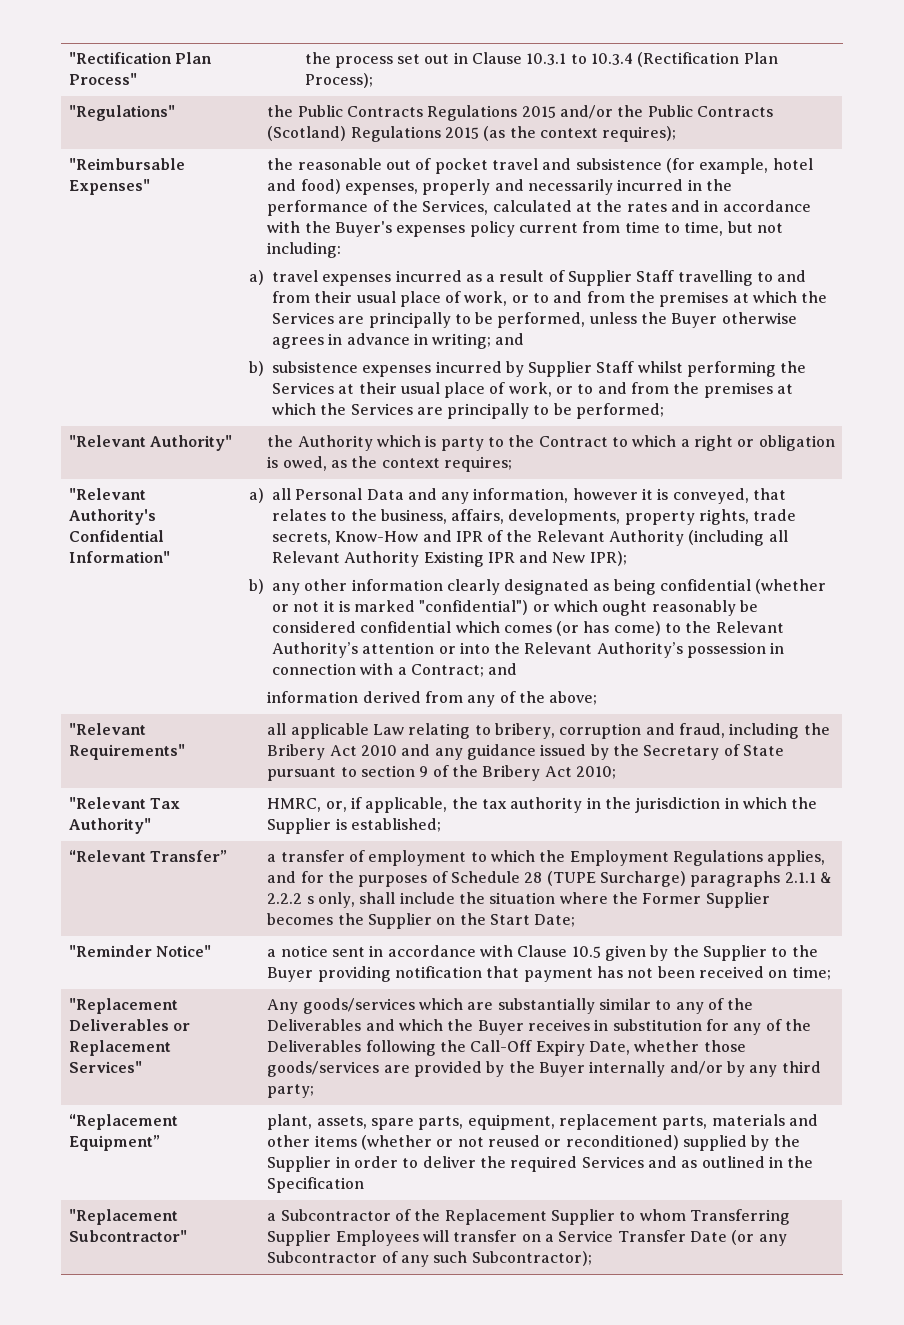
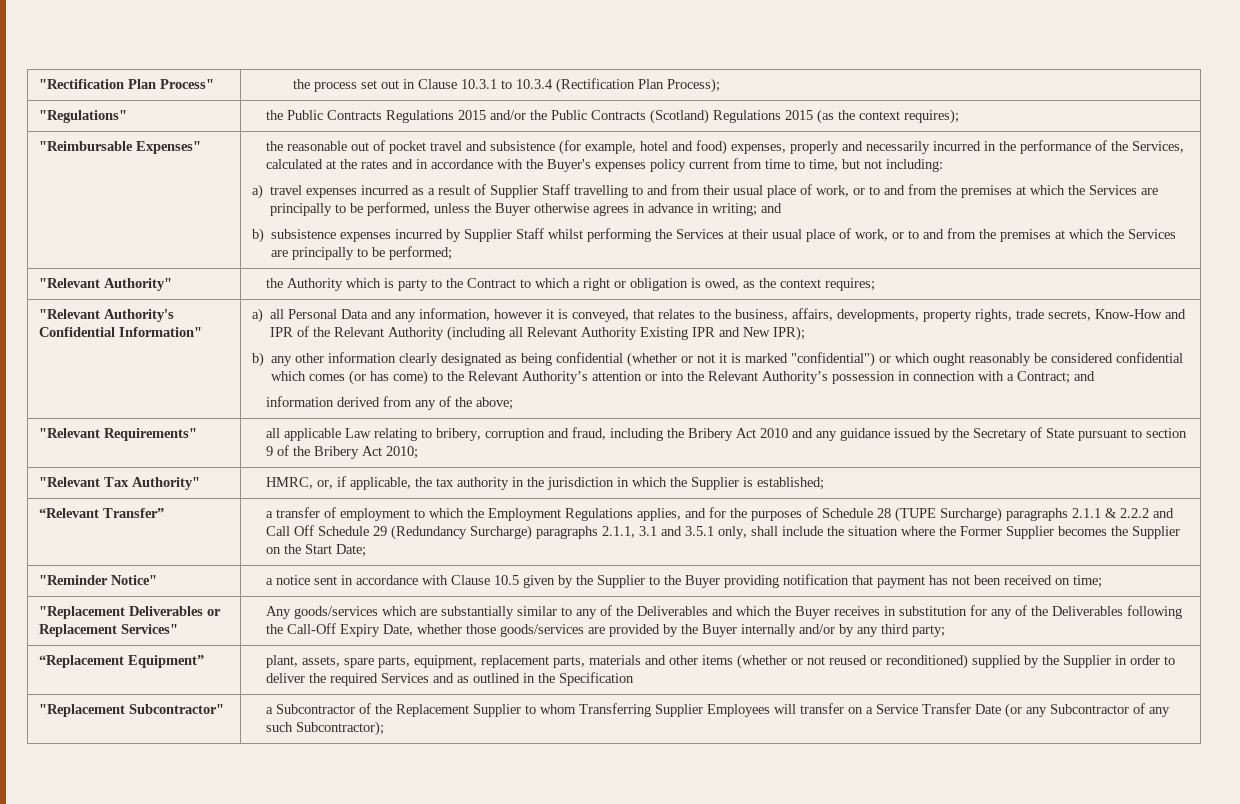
- a transfer of employment to which the Employment Regulations applies, and for the purposes of Schedule 28 (TUPE Surcharge) paragraphs 2.1.1 & 2.2.2 s only, shall include the situation where the Former Supplier becomes the Supplier on the Start Date;
+ a transfer of employment to which the Employment Regulations applies, and for the purposes of Schedule 28 (TUPE Surcharge) paragraphs 2.1.1 & 2.2.2 and Call Off Schedule 29 (Redundancy Surcharge) paragraphs 2.1.1, 3.1 and 3.5.1 only, shall include the situation where the Former Supplier becomes the Supplier on the Start Date;

